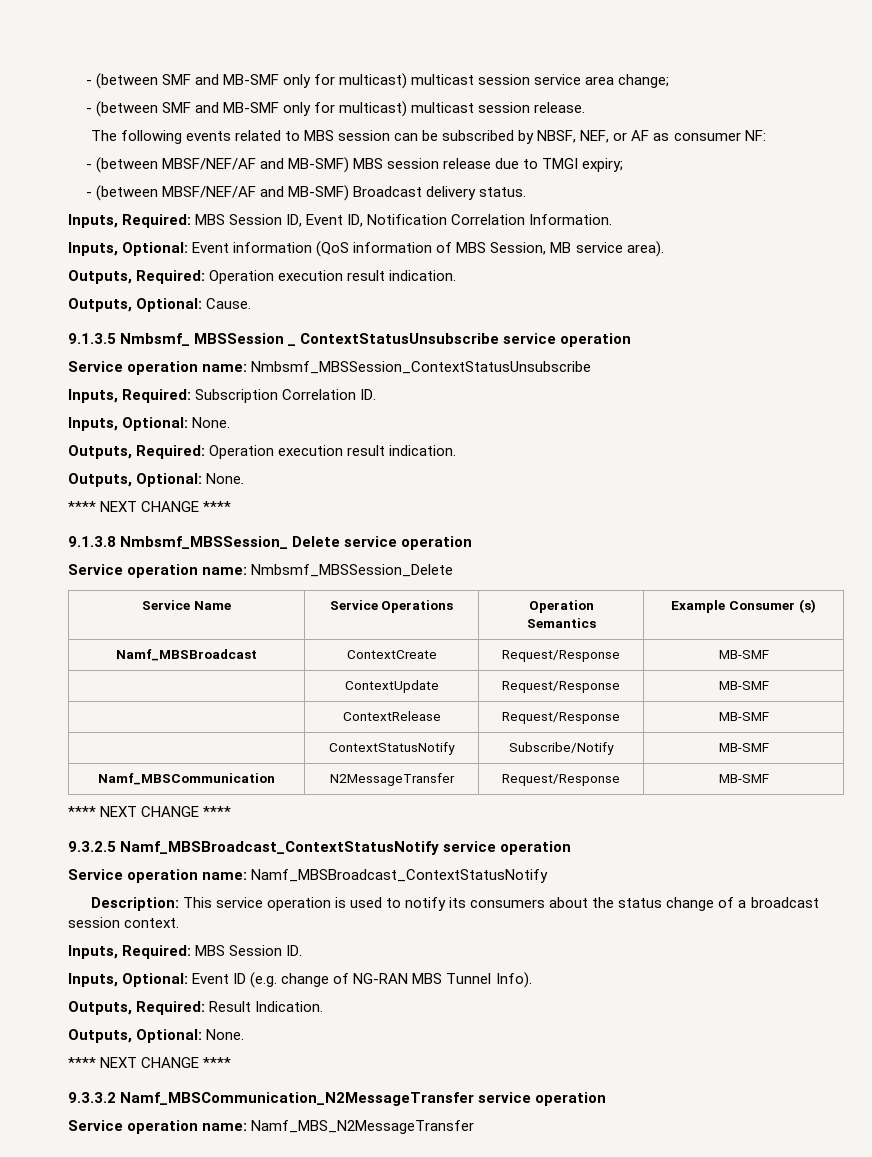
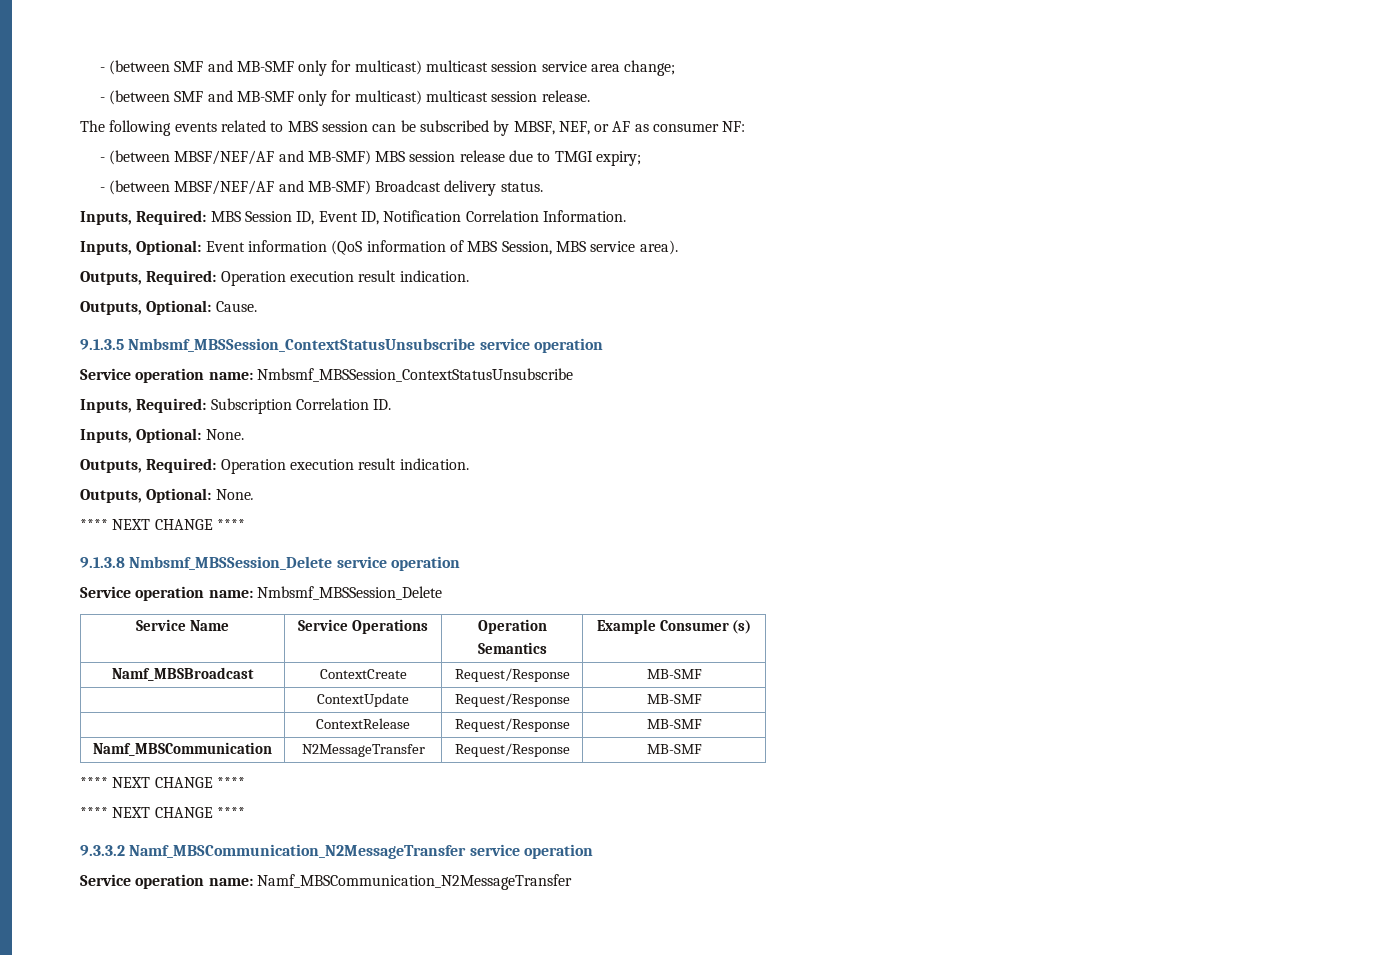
- The following events related to MBS session can be subscribed by NBSF, NEF, or AF as consumer NF:
+ The following events related to MBS session can be subscribed by MBSF, NEF, or AF as consumer NF:
- Inputs, Optional: Event information (QoS information of MBS Session, MB service area).
+ Inputs, Optional: Event information (QoS information of MBS Session, MBS service area).
- 9.1.3.5 Nmbsmf_ MBSSession _ ContextStatusUnsubscribe service operation
+ 9.1.3.5 Nmbsmf_MBSSession_ContextStatusUnsubscribe service operation
- 9.1.3.8 Nmbsmf_MBSSession_ Delete service operation
+ 9.1.3.8 Nmbsmf_MBSSession_Delete service operation
- | ContextStatusNotify | Subscribe/Notify | MB-SMF
- 9.3.2.5 Namf_MBSBroadcast_ContextStatusNotify service operation
- Service operation name: Namf_MBSBroadcast_ContextStatusNotify
- Description: This service operation is used to notify its consumers about the status change of a broadcast session context.
- Inputs, Required: MBS Session ID.
- Inputs, Optional: Event ID (e.g. change of NG-RAN MBS Tunnel Info).
- Outputs, Required: Result Indication.
- Outputs, Optional: None.
- Service operation name: Namf_MBS_N2MessageTransfer
+ Service operation name: Namf_MBSCommunication_N2MessageTransfer

